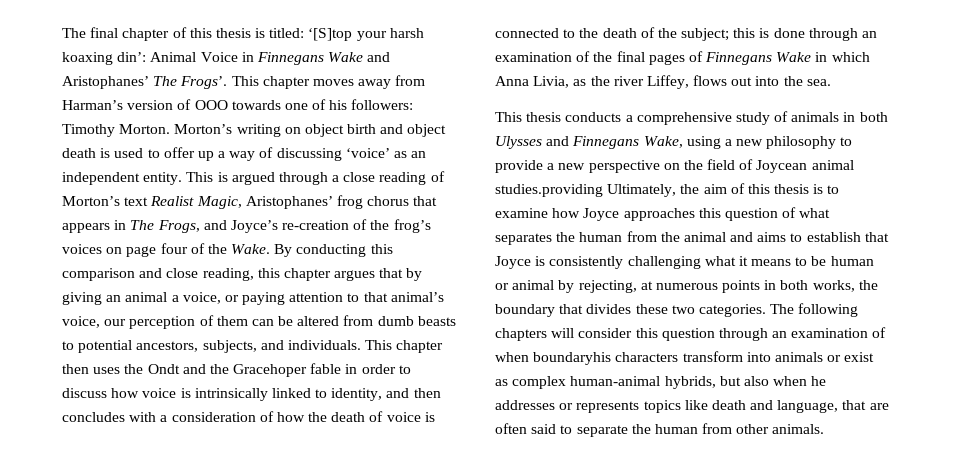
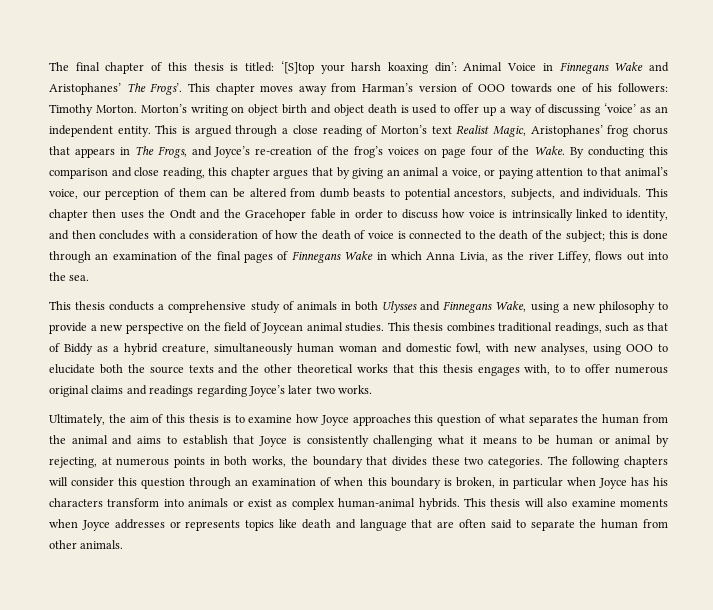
- This thesis conducts a comprehensive study of animals in both Ulysses and Finnegans Wake, using a new philosophy to provide a new perspective on the field of Joycean animal studies.providing Ultimately, the aim of this thesis is to examine how Joyce approaches this question of what separates the human from the animal and aims to establish that Joyce is consistently challenging what it means to be human or animal by rejecting, at numerous points in both works, the boundary that divides these two categories.
+ This thesis conducts a comprehensive study of animals in both Ulysses and Finnegans Wake, using a new philosophy to provide a new perspective on the field of Joycean animal studies. This thesis combines traditional readings, such as that of Biddy as a hybrid creature, simultaneously human woman and domestic fowl, with new analyses, using OOO to elucidate both the source texts and the other theoretical works that this thesis engages with, to to offer numerous original claims and readings regarding Joyce’s later two works.
+ Ultimately, the aim of this thesis is to examine how Joyce approaches this question of what separates the human from the animal and aims to establish that Joyce is consistently challenging what it means to be human or animal by rejecting, at numerous points in both works, the boundary that divides these two categories.
- The following chapters will consider this question through an examination of when boundaryhis characters transform into animals or exist as complex human-animal hybrids, but also when he addresses or represents topics like death and language, that are often said to separate the human from other animals.
+ The following chapters will consider this question through an examination of when this boundary is broken, in particular when Joyce has his characters transform into animals or exist as complex human-animal hybrids. This thesis will also examine moments when Joyce addresses or represents topics like death and language that are often said to separate the human from other animals.

